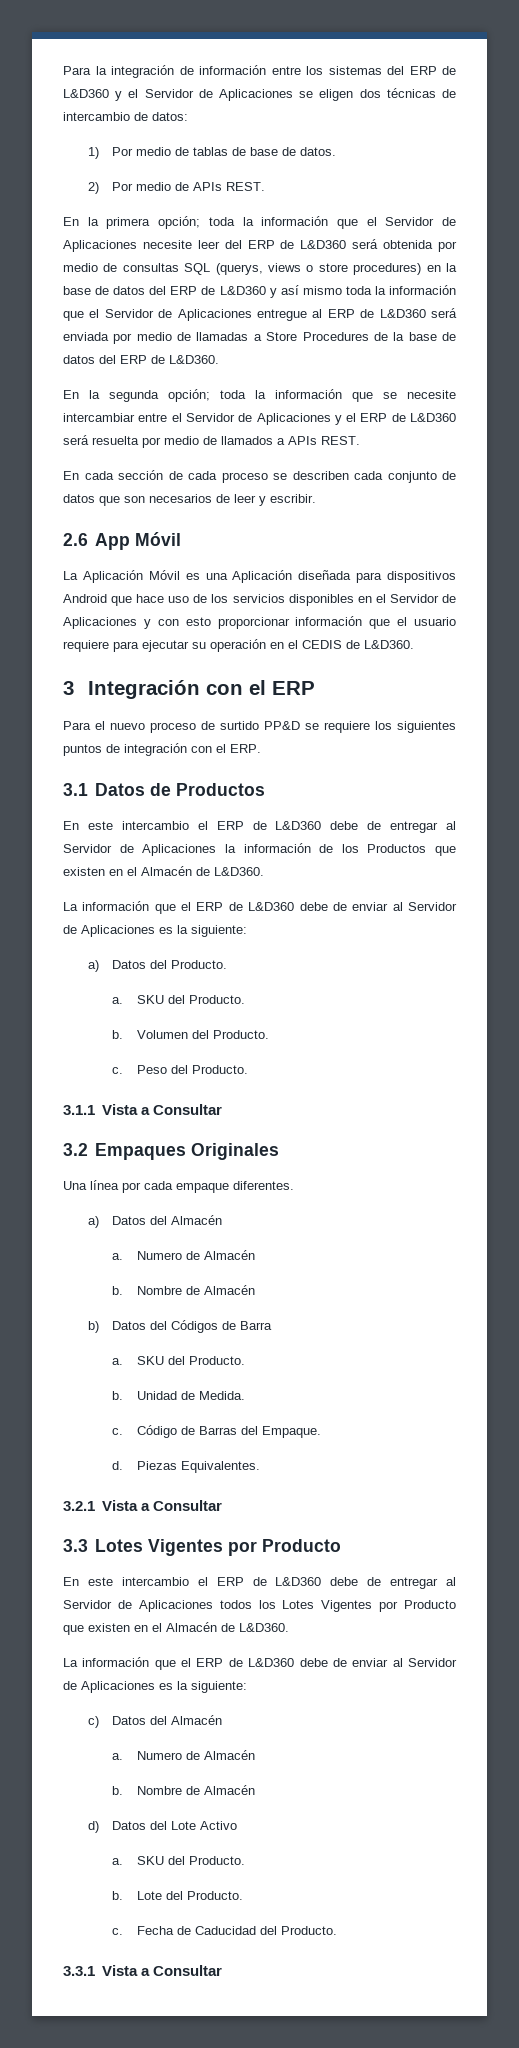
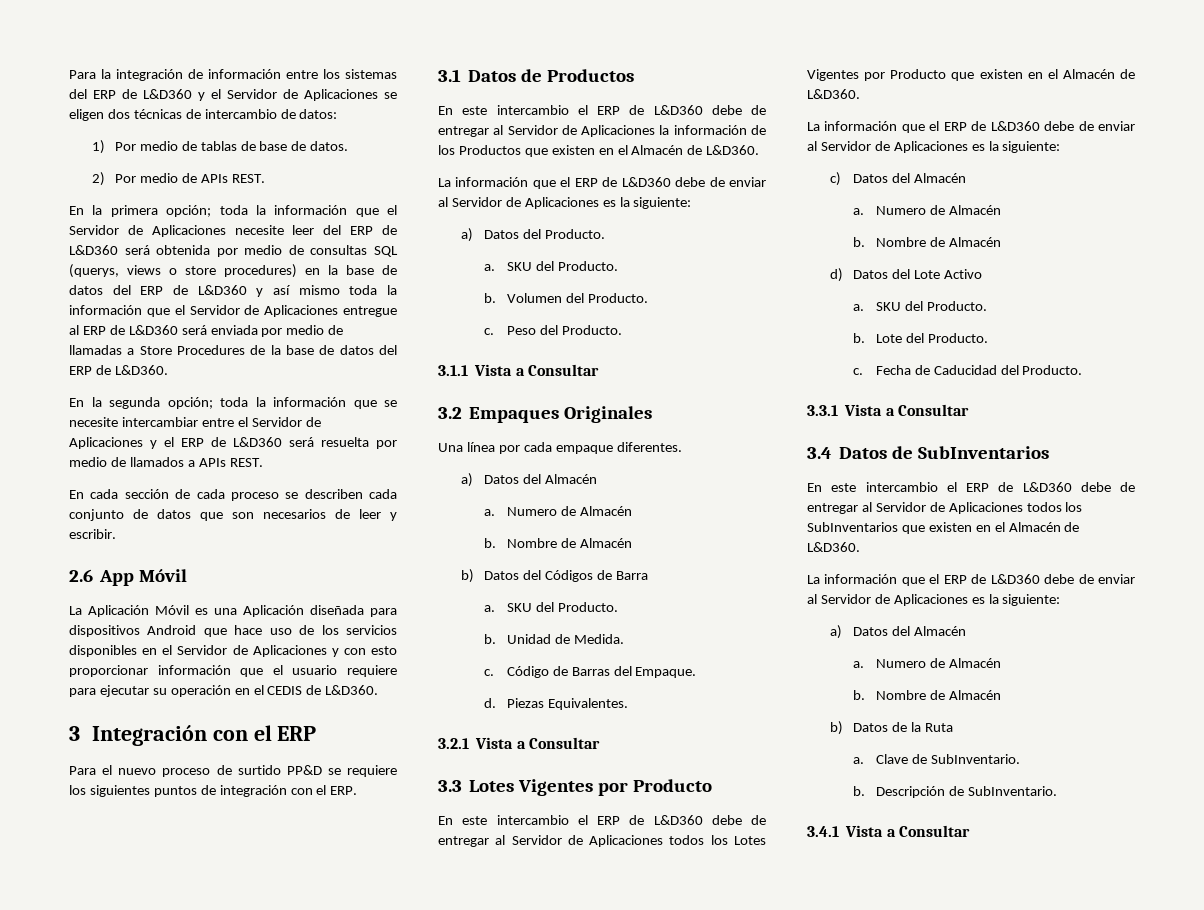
+ 3.4 Datos de SubInventarios
+ En este intercambio el ERP de L&D360 debe de entregar al Servidor de Aplicaciones todos los SubInventarios que existen en el Almacén de L&D360.
+ La información que el ERP de L&D360 debe de enviar al Servidor de Aplicaciones es la siguiente:
+ a) Datos del Almacén
+ a. Numero de Almacén
+ b. Nombre de Almacén
+ b) Datos de la Ruta
+ a. Clave de SubInventario.
+ b. Descripción de SubInventario.
+ 3.4.1 Vista a Consultar

